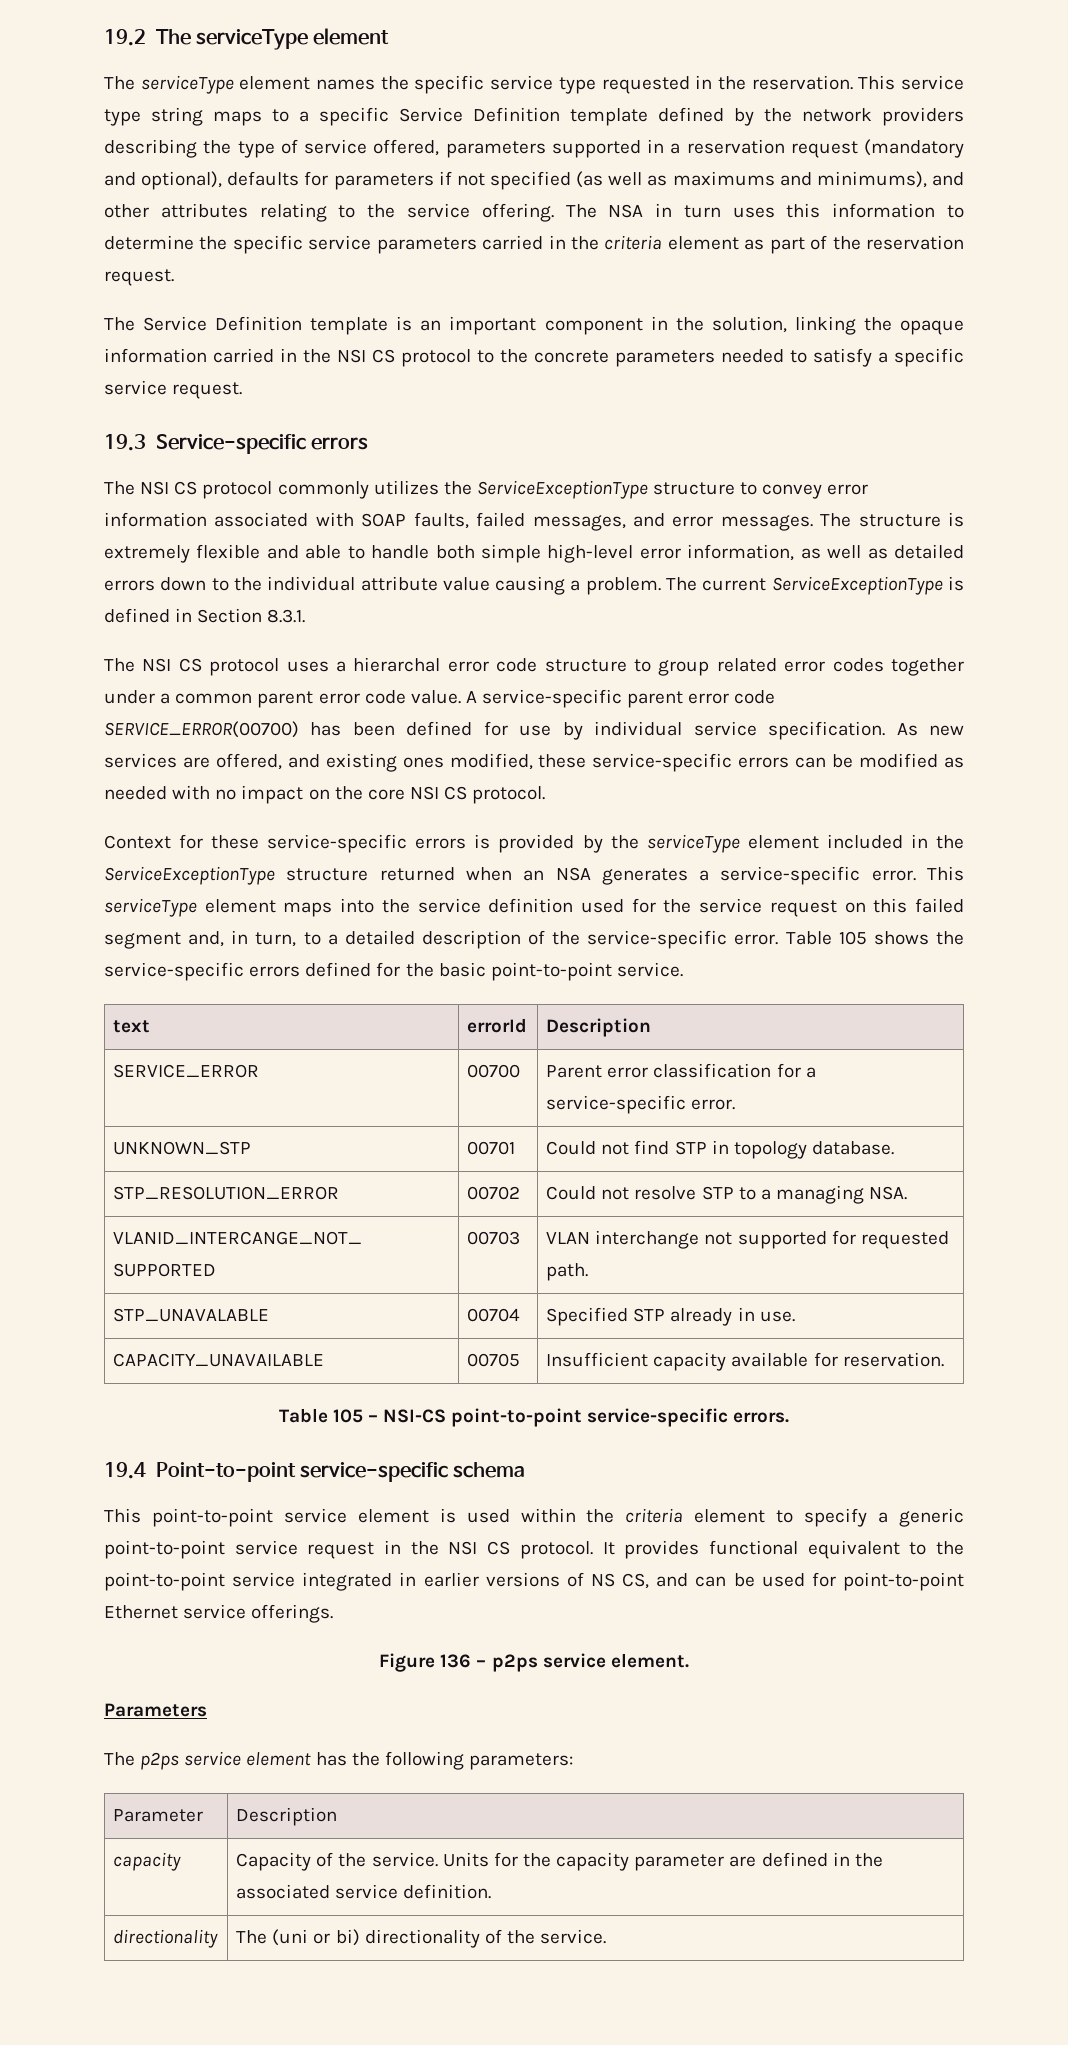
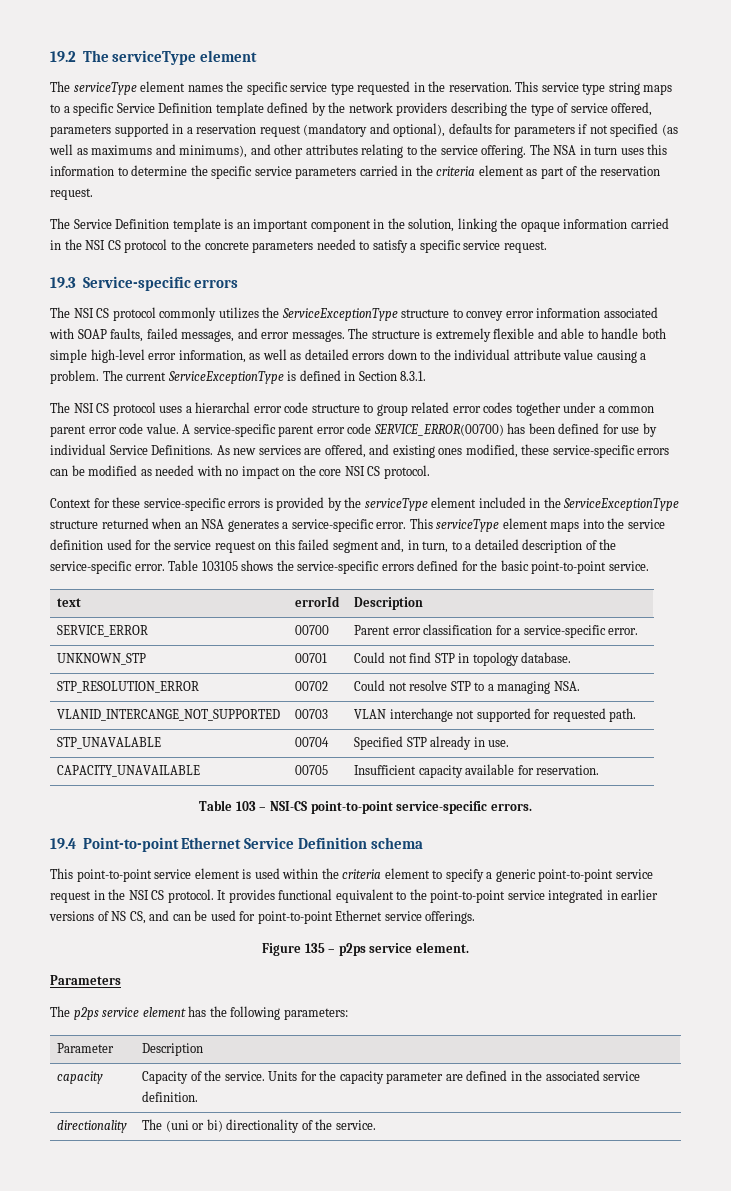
- A service-specific parent error code SERVICE_ERROR(00700) has been defined for use by individual service specification.
+ A service-specific parent error code SERVICE_ERROR(00700) has been defined for use by individual Service Definitions.
- Table 105 shows the service-specific errors defined for the basic point-to-point service.
+ Table 103105 shows the service-specific errors defined for the basic point-to-point service.
- Table 105 – NSI-CS point-to-point service-specific errors.
+ Table 103 – NSI-CS point-to-point service-specific errors.
- 19.4 Point-to-point service-specific schema
+ 19.4 Point-to-point Ethernet Service Definition schema
- Figure 136 – p2ps service element.
+ Figure 135 – p2ps service element.

